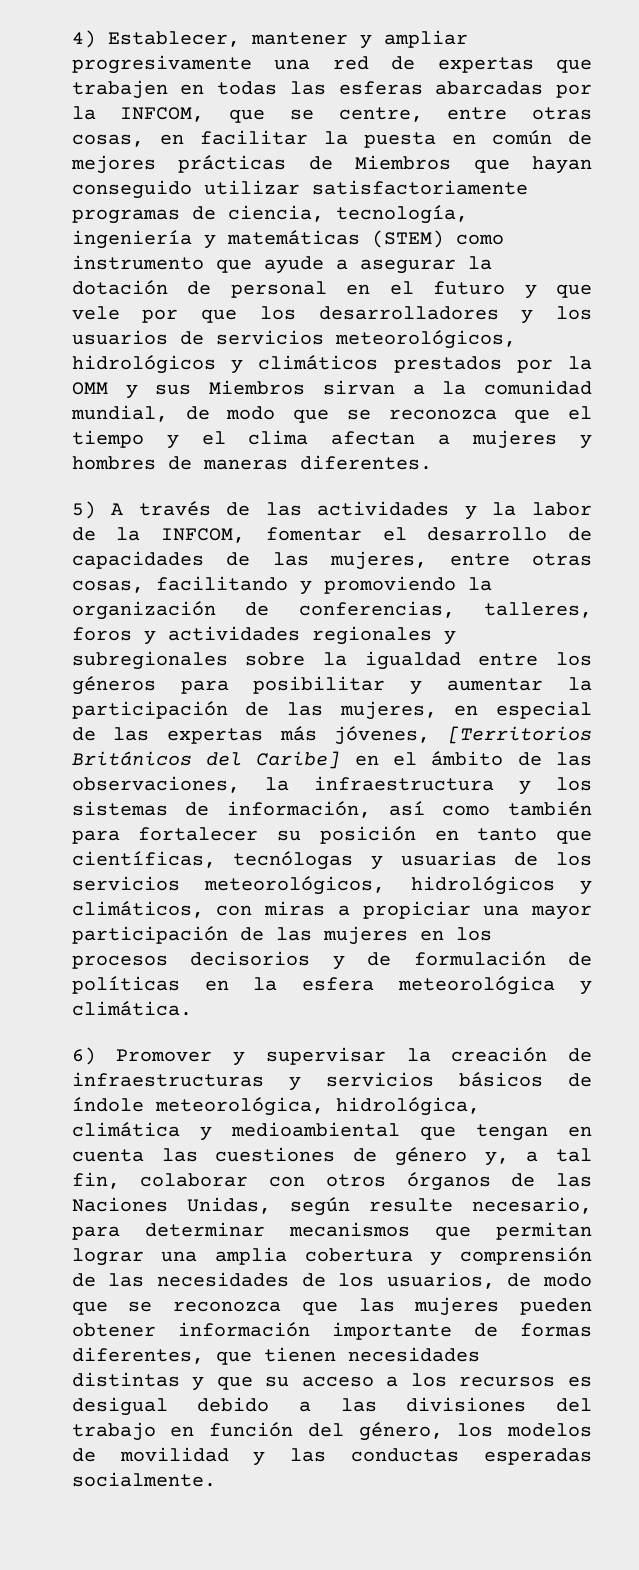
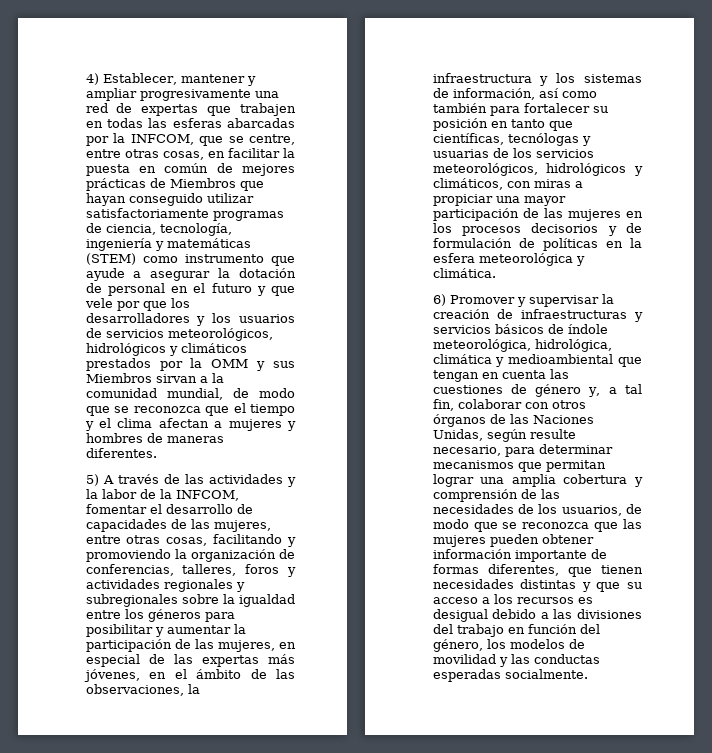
- 5) A través de las actividades y la labor de la INFCOM, fomentar el desarrollo de capacidades de las mujeres, entre otras cosas, facilitando y promoviendo la organización de conferencias, talleres, foros y actividades regionales y subregionales sobre la igualdad entre los géneros para posibilitar y aumentar la participación de las mujeres, en especial de las expertas más jóvenes, [Territorios Británicos del Caribe] en el ámbito de las observaciones, la infraestructura y los sistemas de información, así como también para fortalecer su posición en tanto que científicas, tecnólogas y usuarias de los servicios meteorológicos, hidrológicos y climáticos, con miras a propiciar una mayor participación de las mujeres en los procesos decisorios y de formulación de políticas en la esfera meteorológica y climática.
+ 5) A través de las actividades y la labor de la INFCOM, fomentar el desarrollo de capacidades de las mujeres, entre otras cosas, facilitando y promoviendo la organización de conferencias, talleres, foros y actividades regionales y subregionales sobre la igualdad entre los géneros para posibilitar y aumentar la participación de las mujeres, en especial de las expertas más jóvenes, en el ámbito de las observaciones, la infraestructura y los sistemas de información, así como también para fortalecer su posición en tanto que científicas, tecnólogas y usuarias de los servicios meteorológicos, hidrológicos y climáticos, con miras a propiciar una mayor participación de las mujeres en los procesos decisorios y de formulación de políticas en la esfera meteorológica y climática.

